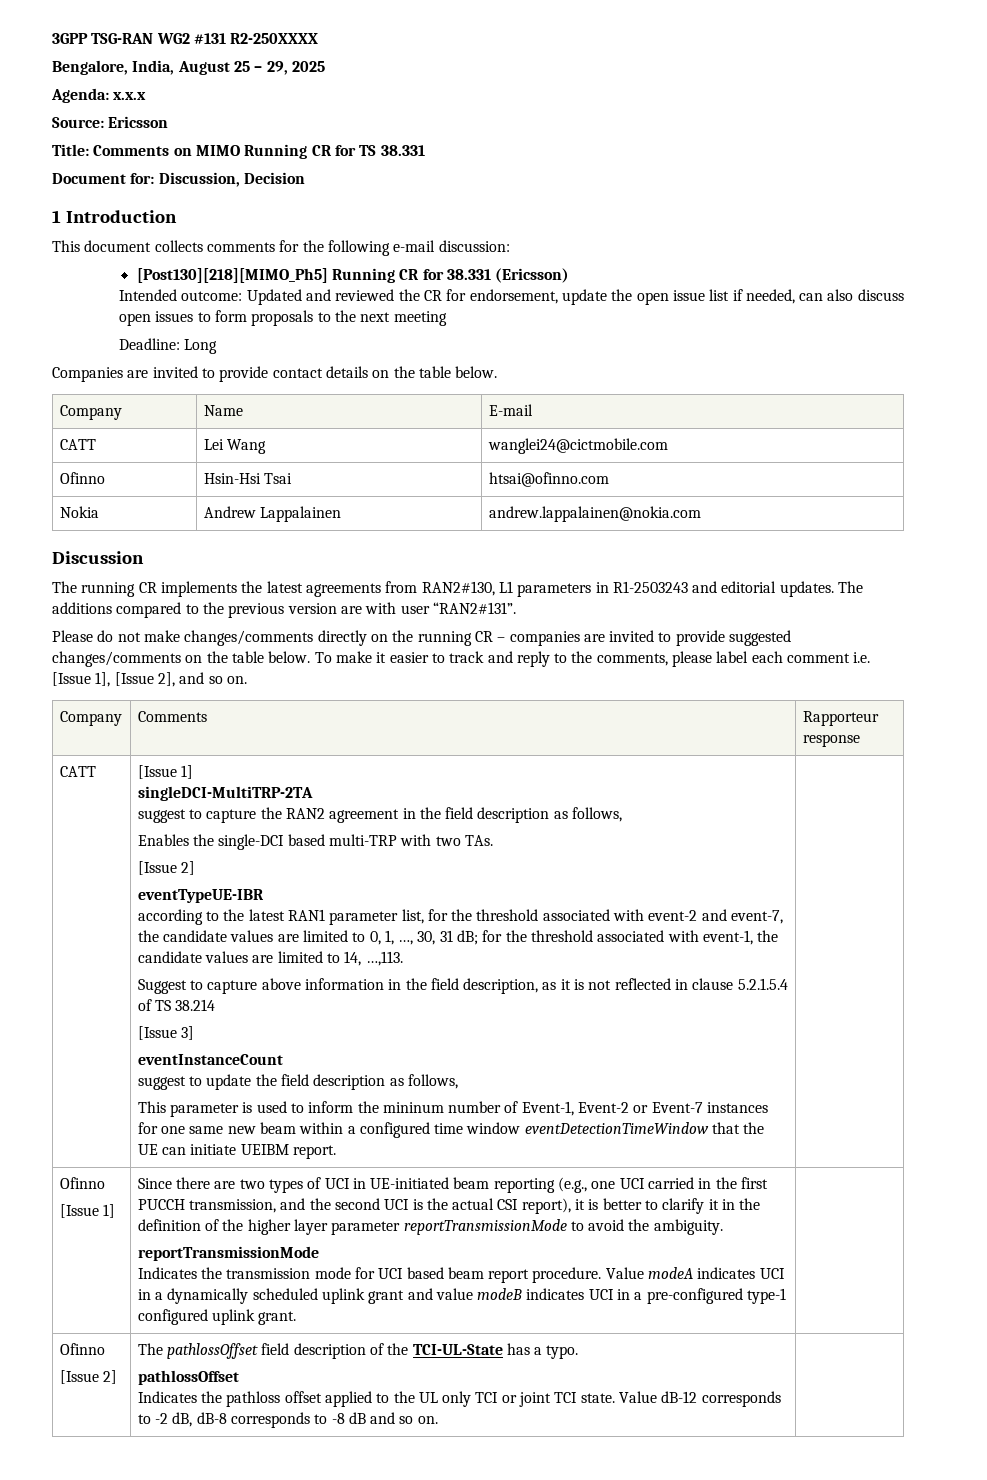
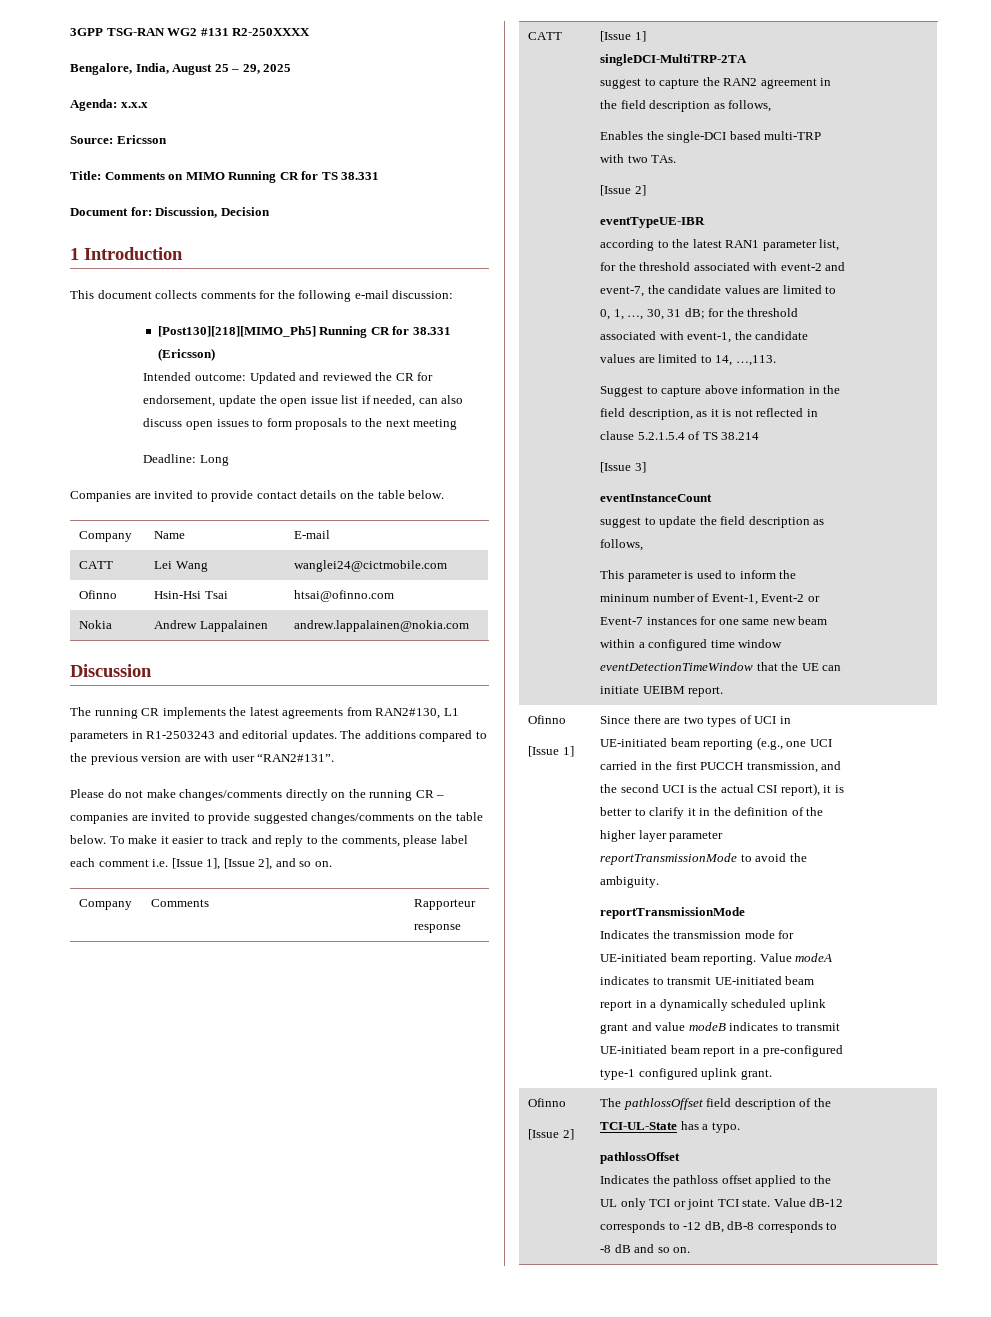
- Indicates the transmission mode for UCI based beam report procedure. Value modeA indicates UCI in a dynamically scheduled uplink grant and value modeB indicates UCI in a pre-configured type-1 configured uplink grant.
+ Indicates the transmission mode for UE-initiated beam reporting. Value modeA indicates to transmit UE-initiated beam report in a dynamically scheduled uplink grant and value modeB indicates to transmit UE-initiated beam report in a pre-configured type-1 configured uplink grant.
- Value dB-12 corresponds to -2 dB, dB-8 corresponds to -8 dB and so on.
+ Value dB-12 corresponds to -12 dB, dB-8 corresponds to -8 dB and so on.

